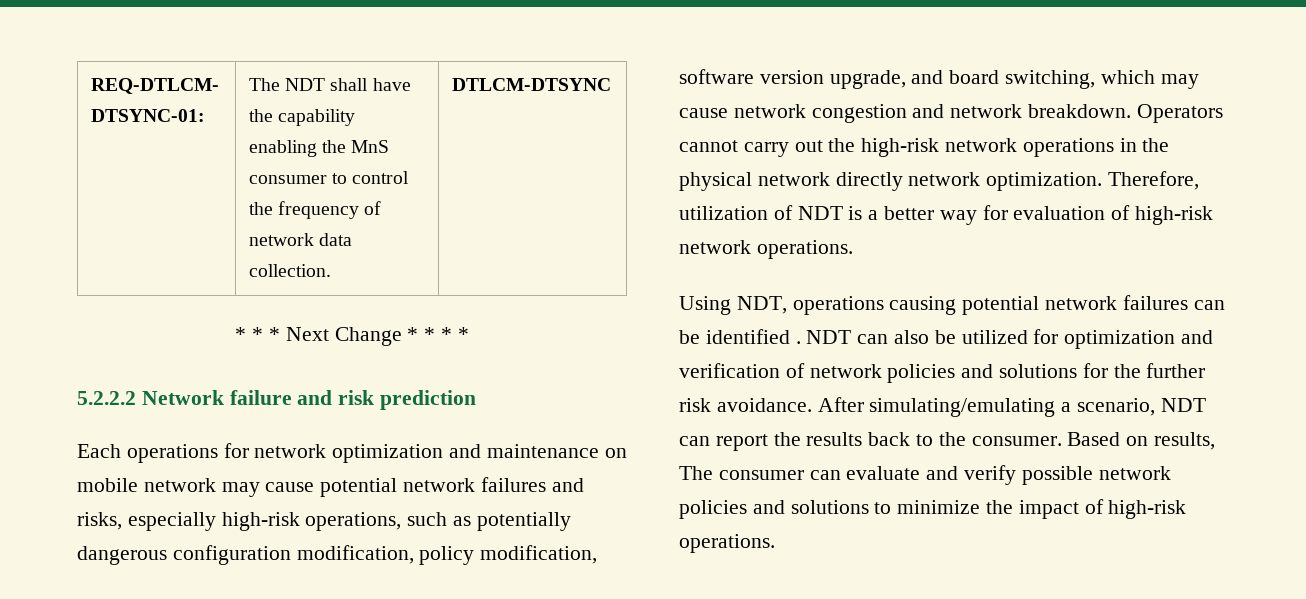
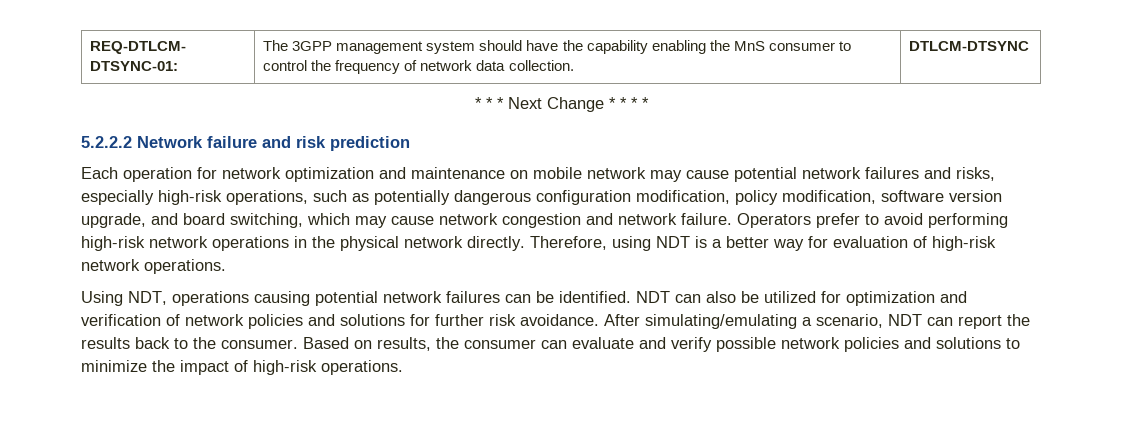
- REQ-DTLCM- DTSYNC-01: | The NDT shall have the capability enabling the MnS consumer to control the frequency of network data collection. | DTLCM-DTSYNC
+ REQ-DTLCM- DTSYNC-01: | The 3GPP management system should have the capability enabling the MnS consumer to control the frequency of network data collection. | DTLCM-DTSYNC
- Each operations for network optimization and maintenance on mobile network may cause potential network failures and risks, especially high-risk operations, such as potentially dangerous configuration modification, policy modification, software version upgrade, and board switching, which may cause network congestion and network breakdown. Operators cannot carry out the high-risk network operations in the physical network directly network optimization. Therefore, utilization of NDT is a better way for evaluation of high-risk network operations.
+ Each operation for network optimization and maintenance on mobile network may cause potential network failures and risks, especially high-risk operations, such as potentially dangerous configuration modification, policy modification, software version upgrade, and board switching, which may cause network congestion and network failure. Operators prefer to avoid performing high-risk network operations in the physical network directly. Therefore, using NDT is a better way for evaluation of high-risk network operations.
- Using NDT, operations causing potential network failures can be identified .
+ Using NDT, operations causing potential network failures can be identified.
- NDT can also be utilized for optimization and verification of network policies and solutions for the further risk avoidance.
+ NDT can also be utilized for optimization and verification of network policies and solutions for further risk avoidance.
- Based on results, The consumer can evaluate and verify possible network policies and solutions to minimize the impact of high-risk operations.
+ Based on results, the consumer can evaluate and verify possible network policies and solutions to minimize the impact of high-risk operations.

